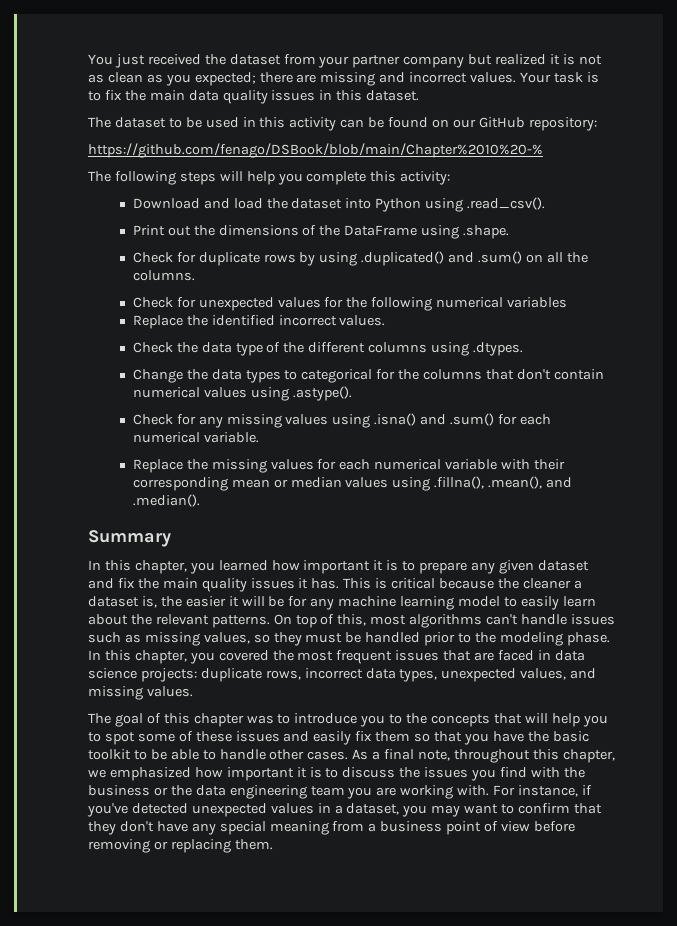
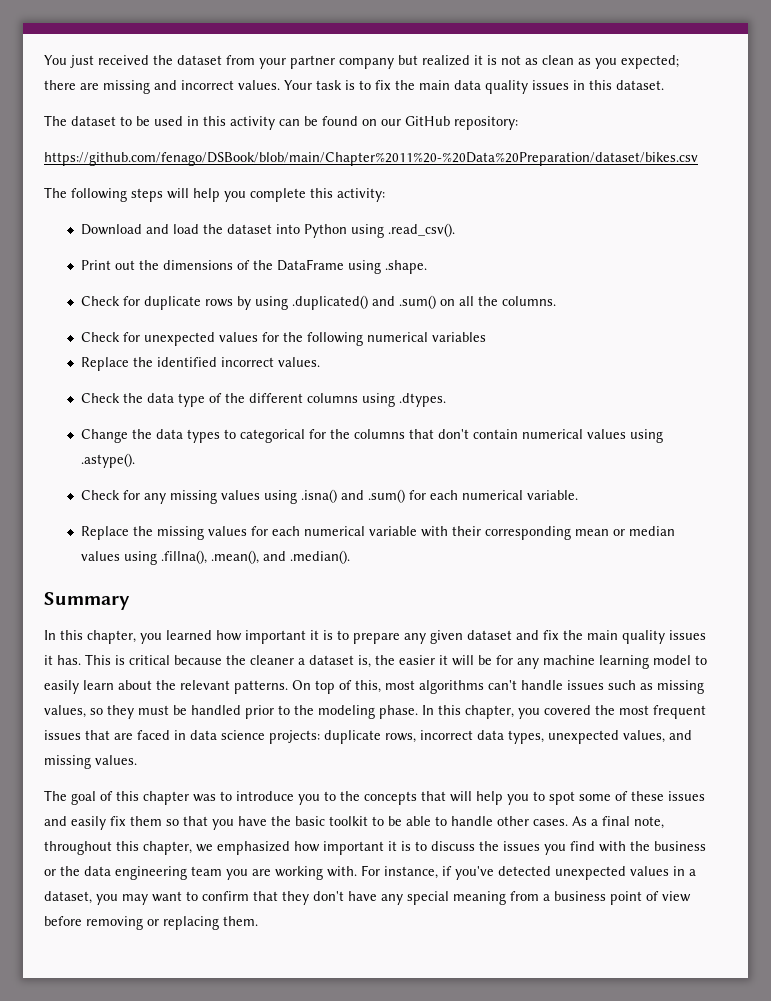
- https://github.com/fenago/DSBook/blob/main/Chapter%2010%20-%
+ https://github.com/fenago/DSBook/blob/main/Chapter%2011%20-%20Data%20Preparation/dataset/bikes.csv

